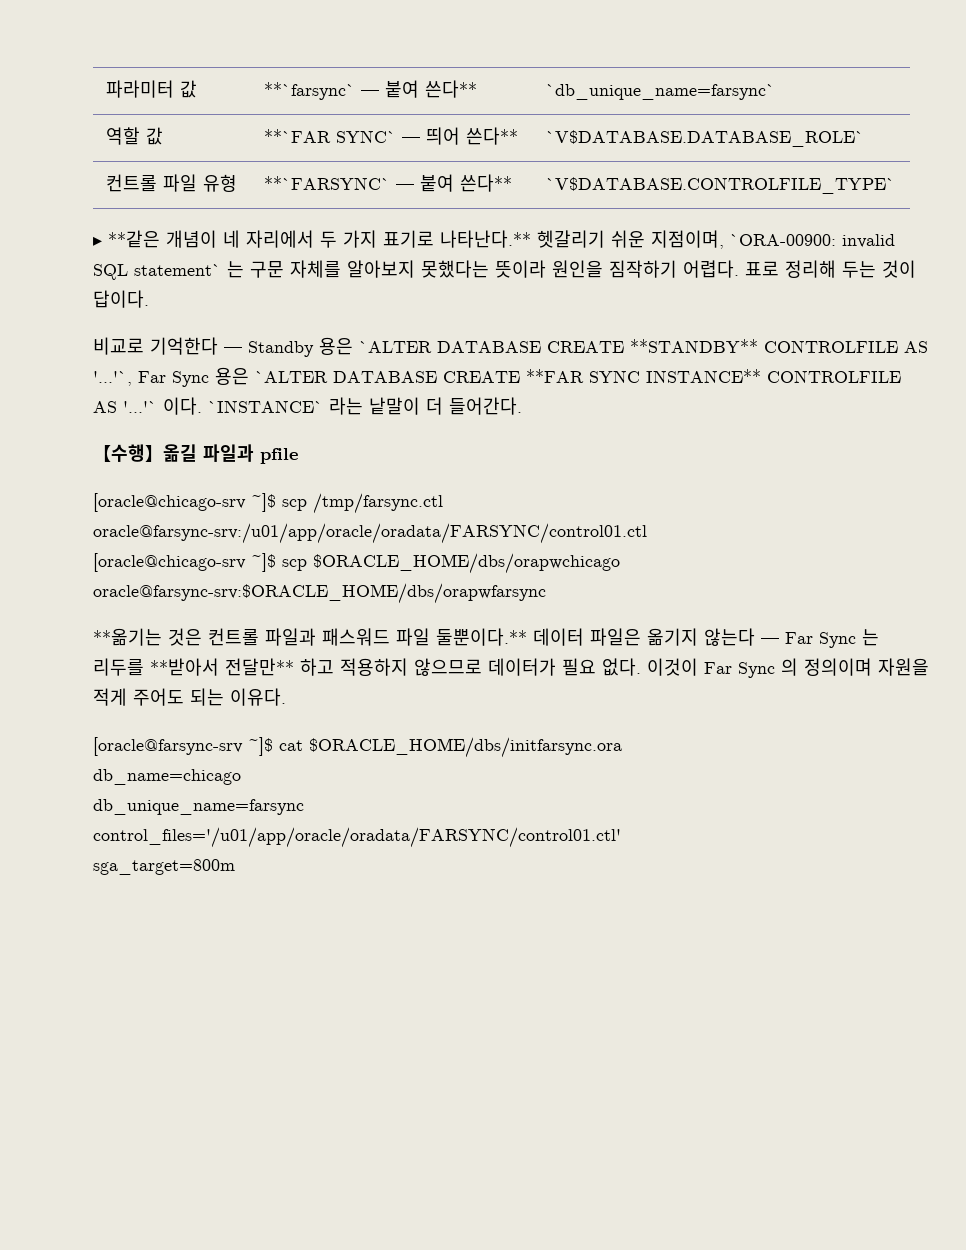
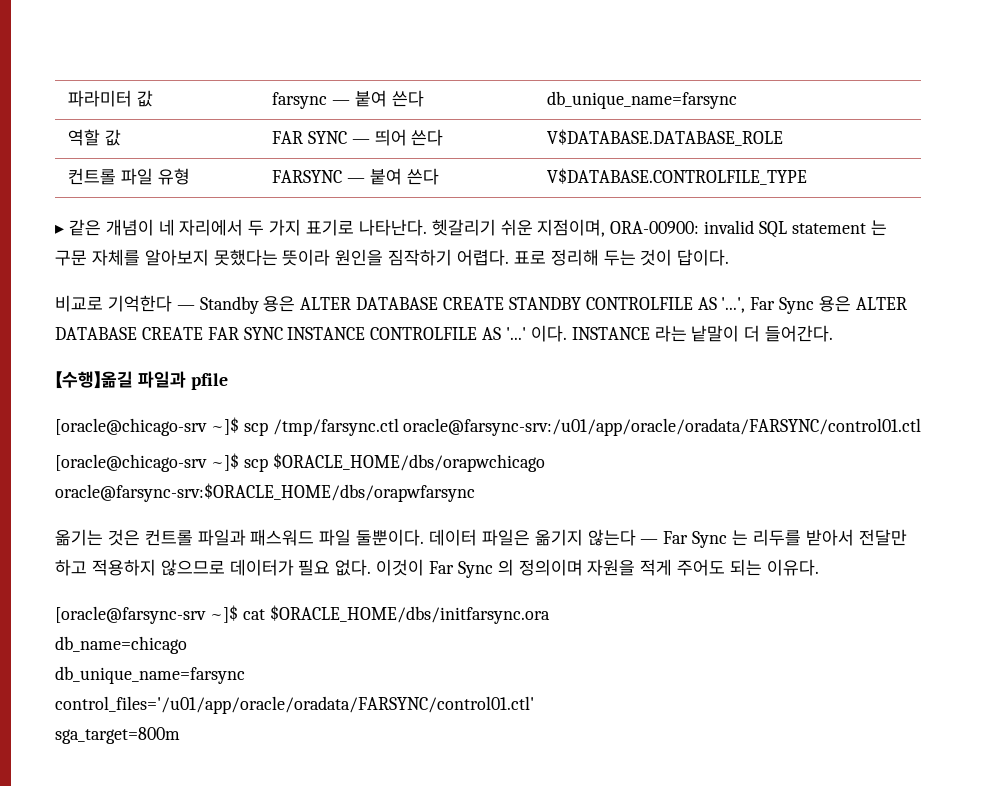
- 파라미터 값 | **`farsync` — 붙여 쓴다** | `db_unique_name=farsync`
+ 파라미터 값 | farsync — 붙여 쓴다 | db_unique_name=farsync
- 역할 값 | **`FAR SYNC` — 띄어 쓴다** | `V$DATABASE.DATABASE_ROLE`
+ 역할 값 | FAR SYNC — 띄어 쓴다 | V$DATABASE.DATABASE_ROLE
- 컨트롤 파일 유형 | **`FARSYNC` — 붙여 쓴다** | `V$DATABASE.CONTROLFILE_TYPE`
+ 컨트롤 파일 유형 | FARSYNC — 붙여 쓴다 | V$DATABASE.CONTROLFILE_TYPE
- ▸ **같은 개념이 네 자리에서 두 가지 표기로 나타난다.** 헷갈리기 쉬운 지점이며, `ORA-00900: invalid SQL statement` 는 구문 자체를 알아보지 못했다는 뜻이라 원인을 짐작하기 어렵다.
+ ▸ 같은 개념이 네 자리에서 두 가지 표기로 나타난다. 헷갈리기 쉬운 지점이며, ORA-00900: invalid SQL statement 는 구문 자체를 알아보지 못했다는 뜻이라 원인을 짐작하기 어렵다.
- 비교로 기억한다 — Standby 용은 `ALTER DATABASE CREATE **STANDBY** CONTROLFILE AS '...'`, Far Sync 용은 `ALTER DATABASE CREATE **FAR SYNC INSTANCE** CONTROLFILE AS '...'` 이다. `INSTANCE` 라는 낱말이 더 들어간다.
+ 비교로 기억한다 — Standby 용은 ALTER DATABASE CREATE STANDBY CONTROLFILE AS '...', Far Sync 용은 ALTER DATABASE CREATE FAR SYNC INSTANCE CONTROLFILE AS '...' 이다. INSTANCE 라는 낱말이 더 들어간다.
- **옮기는 것은 컨트롤 파일과 패스워드 파일 둘뿐이다.** 데이터 파일은 옮기지 않는다 — Far Sync 는 리두를 **받아서 전달만** 하고 적용하지 않으므로 데이터가 필요 없다.
+ 옮기는 것은 컨트롤 파일과 패스워드 파일 둘뿐이다. 데이터 파일은 옮기지 않는다 — Far Sync 는 리두를 받아서 전달만 하고 적용하지 않으므로 데이터가 필요 없다.

